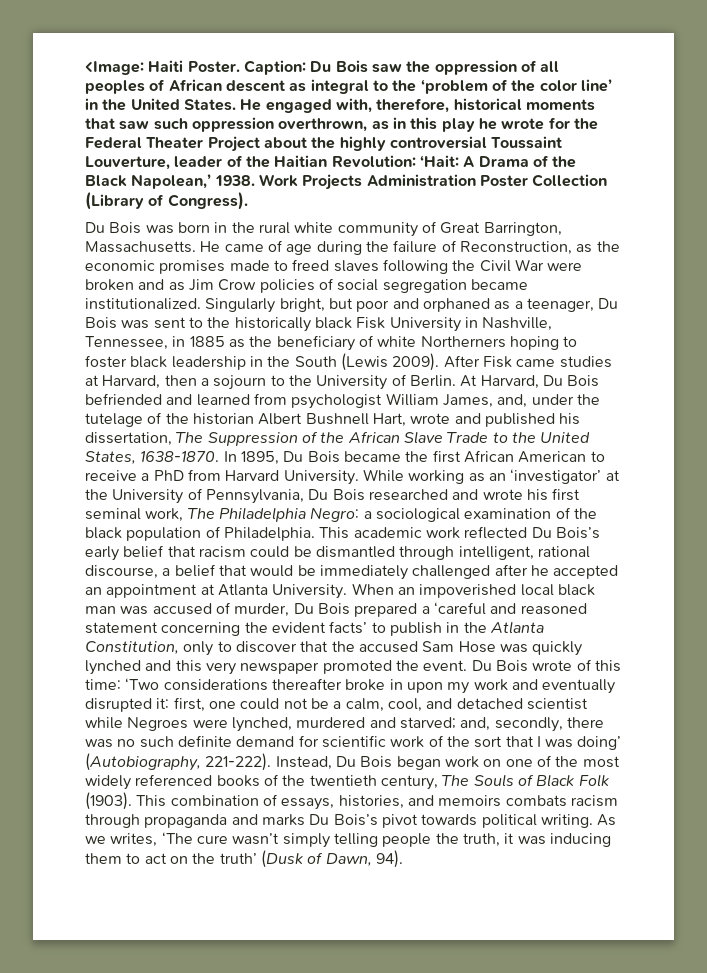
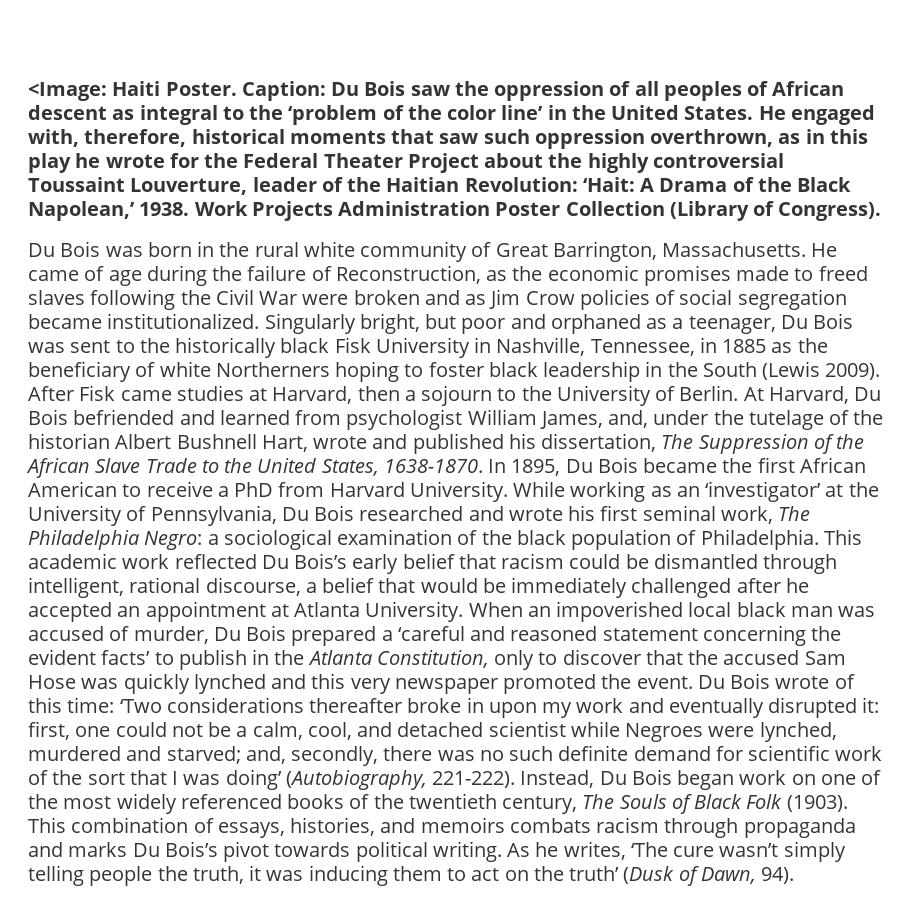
- As we writes, ‘The cure wasn’t simply telling people the truth, it was inducing them to act on the truth’ (Dusk of Dawn, 94).
+ As he writes, ‘The cure wasn’t simply telling people the truth, it was inducing them to act on the truth’ (Dusk of Dawn, 94).

